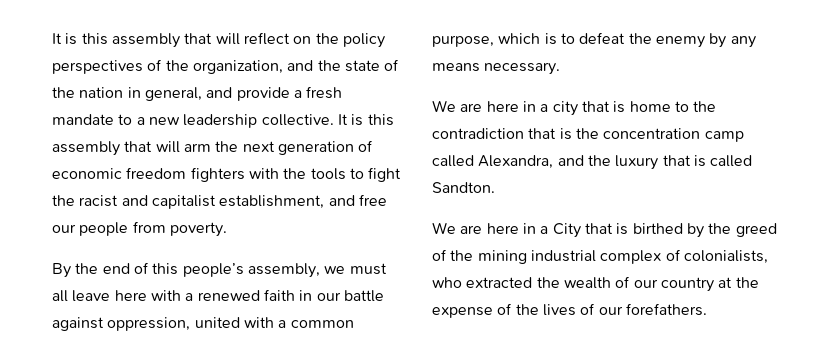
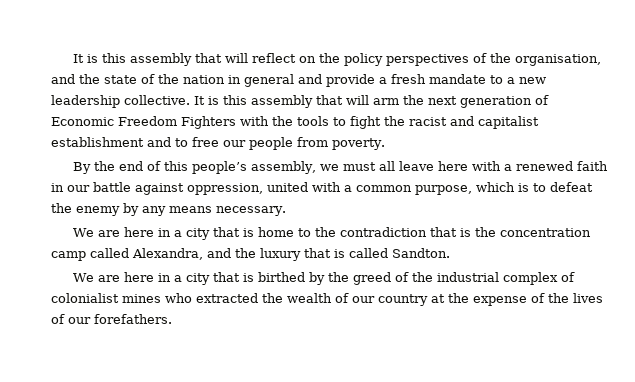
- It is this assembly that will reflect on the policy perspectives of the organization, and the state of the nation in general, and provide a fresh mandate to a new leadership collective.
+ It is this assembly that will reflect on the policy perspectives of the organisation, and the state of the nation in general and provide a fresh mandate to a new leadership collective.
- It is this assembly that will arm the next generation of economic freedom fighters with the tools to fight the racist and capitalist establishment, and free our people from poverty.
+ It is this assembly that will arm the next generation of Economic Freedom Fighters with the tools to fight the racist and capitalist establishment and to free our people from poverty.
- We are here in a City that is birthed by the greed of the mining industrial complex of colonialists, who extracted the wealth of our country at the expense of the lives of our forefathers.
+ We are here in a city that is birthed by the greed of the industrial complex of colonialist mines who extracted the wealth of our country at the expense of the lives of our forefathers.

